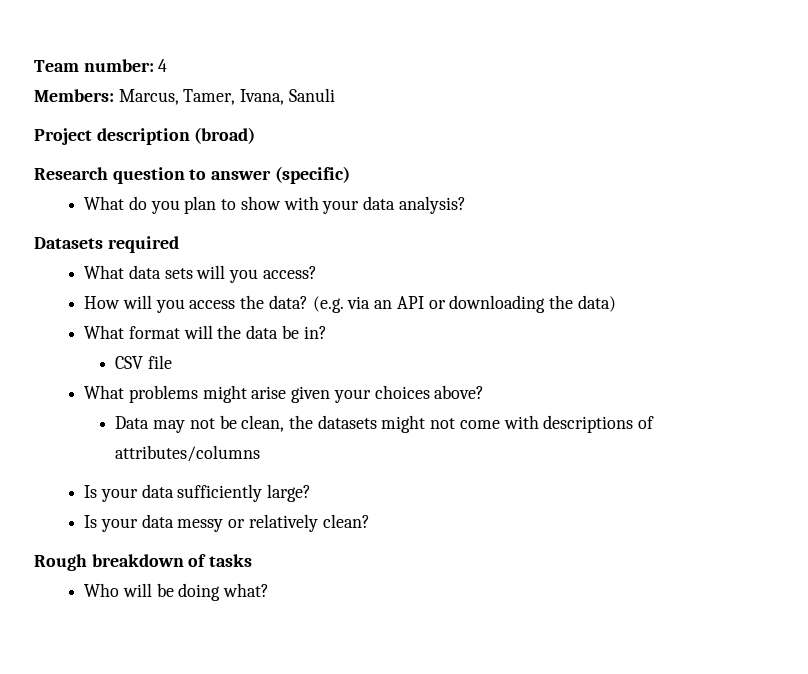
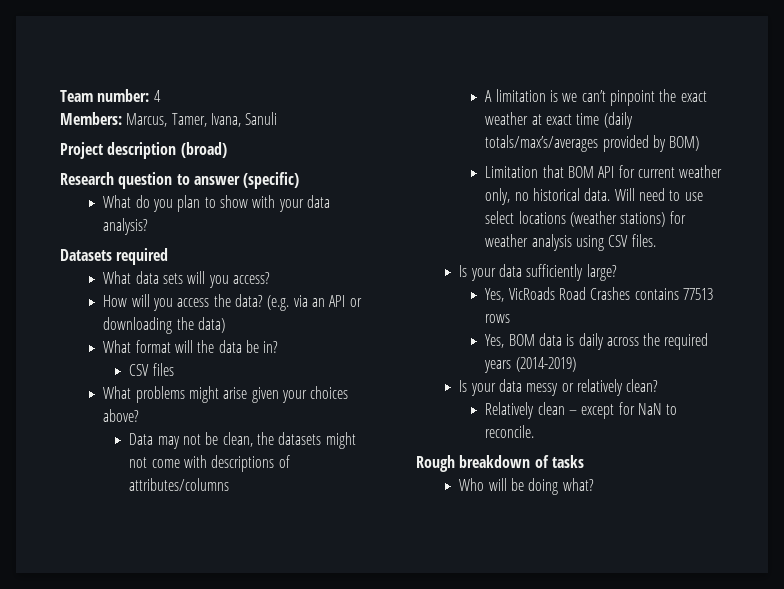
- CSV file
+ CSV files
+ A limitation is we can’t pinpoint the exact weather at exact time (daily totals/max’s/averages provided by BOM)
+ Limitation that BOM API for current weather only, no historical data. Will need to use select locations (weather stations) for weather analysis using CSV files.
+ Yes, VicRoads Road Crashes contains 77513 rows
+ Yes, BOM data is daily across the required years (2014-2019)
+ Relatively clean – except for NaN to reconcile.

